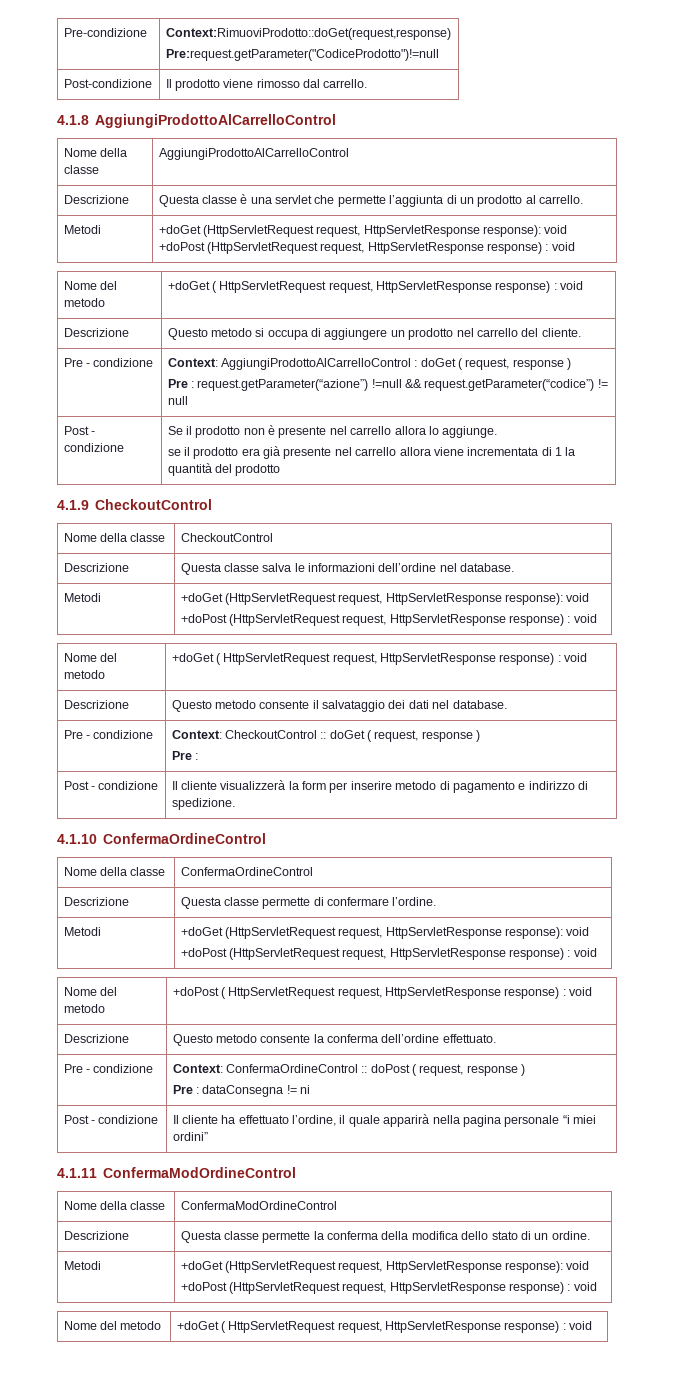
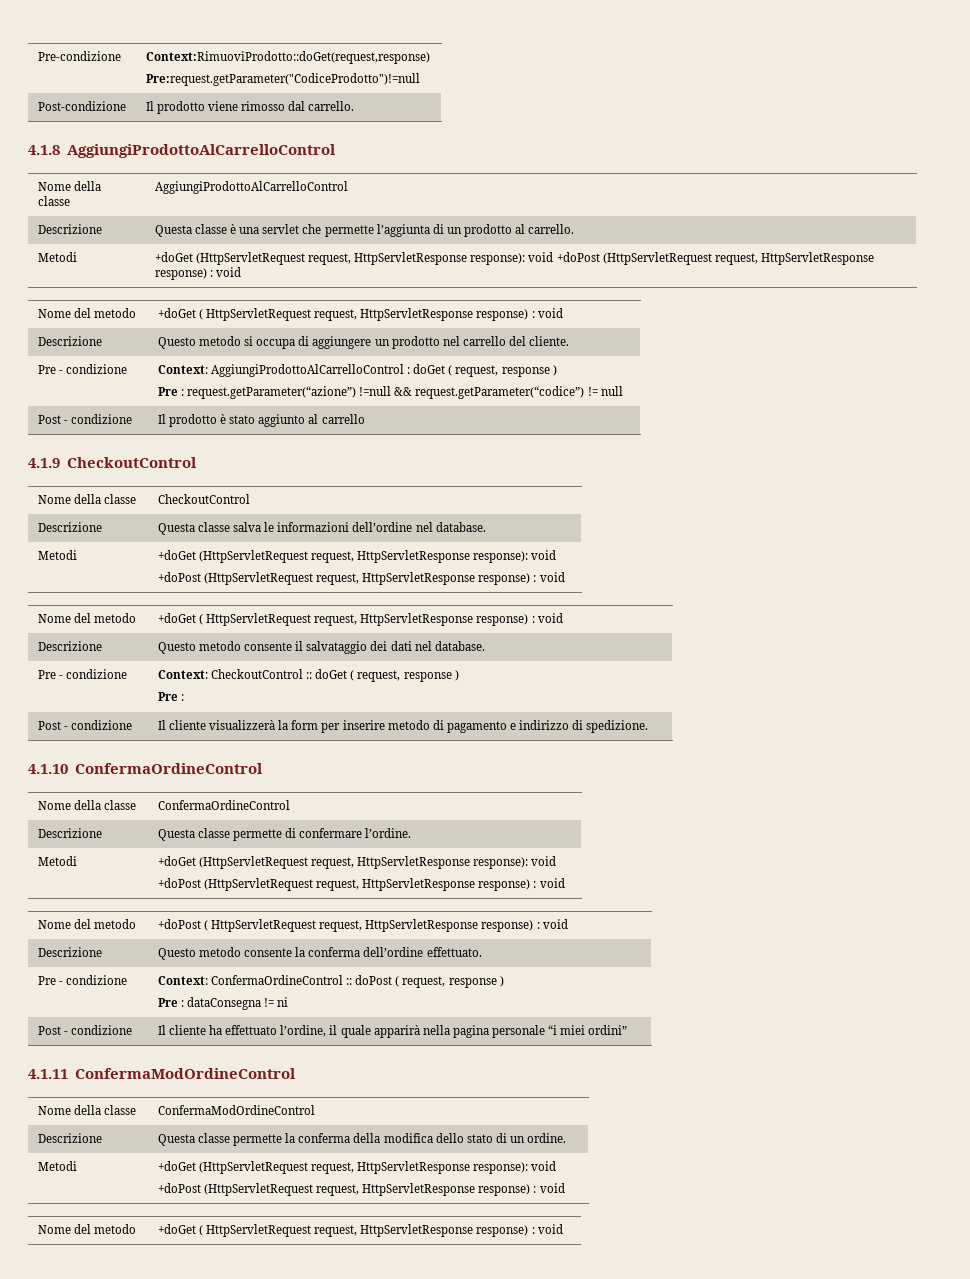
- Post - condizione | Se il prodotto non è presente nel carrello allora lo aggiunge.
- se il prodotto era già presente nel carrello allora viene incrementata di 1 la quantità del prodotto
+ Post - condizione | Il prodotto è stato aggiunto al carrello

